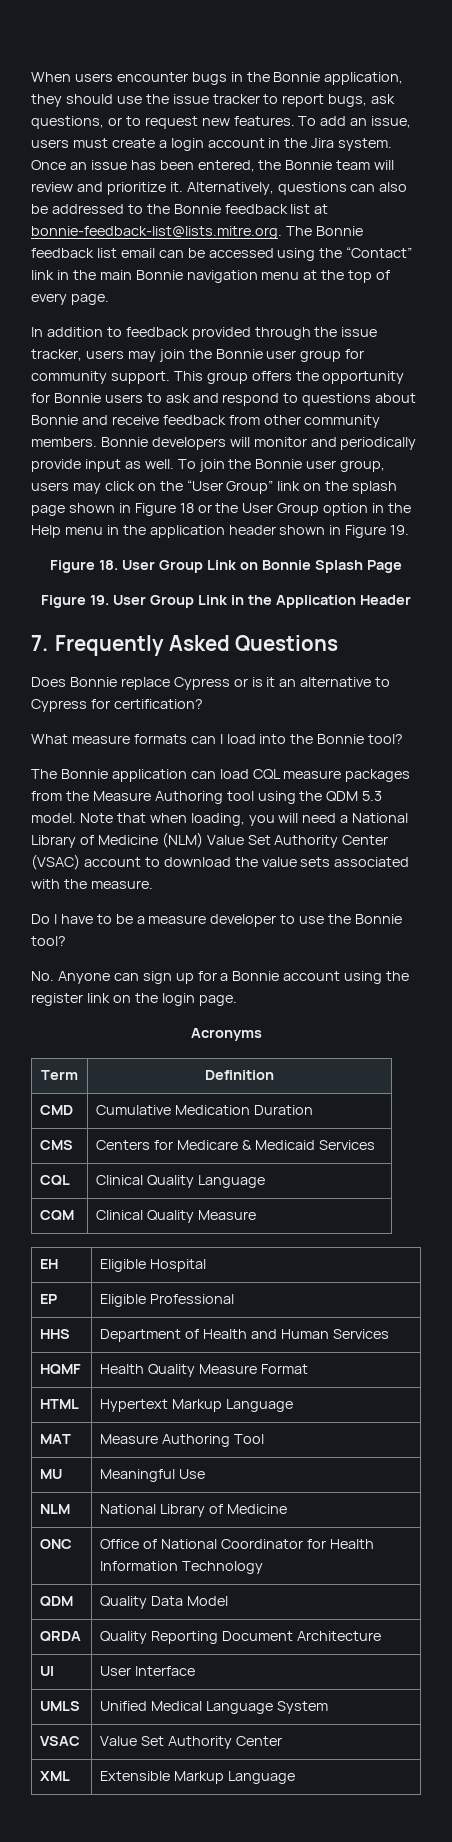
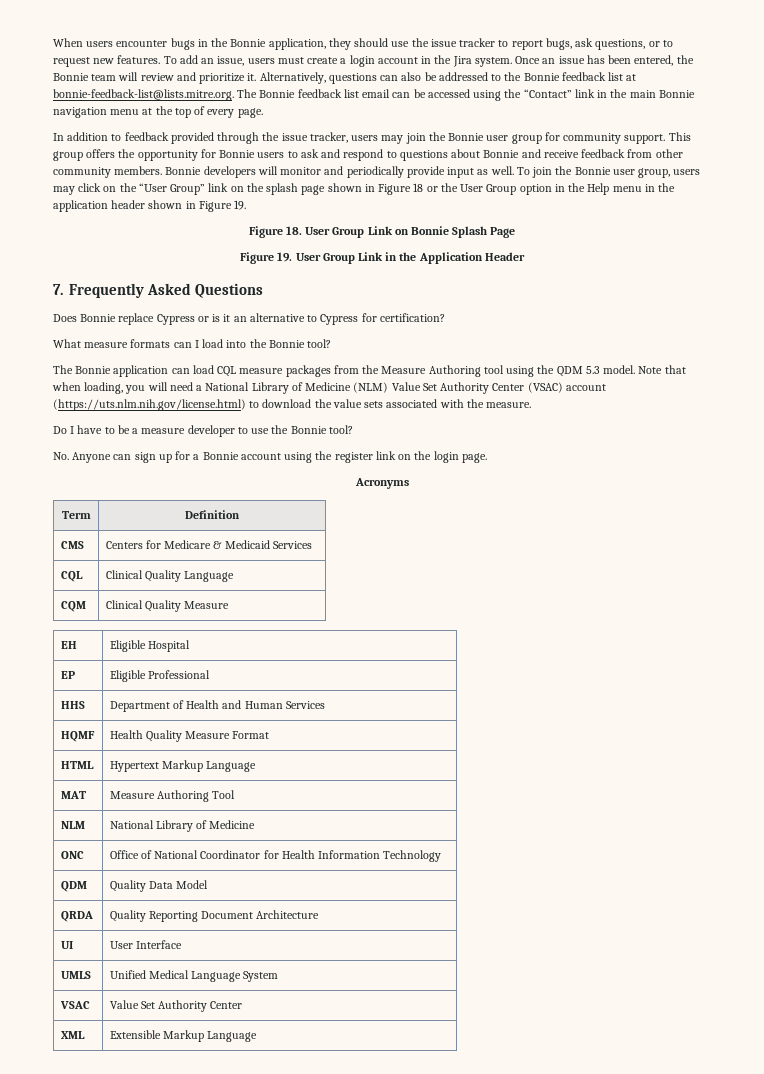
- Note that when loading, you will need a National Library of Medicine (NLM) Value Set Authority Center (VSAC) account to download the value sets associated with the measure.
+ Note that when loading, you will need a National Library of Medicine (NLM) Value Set Authority Center (VSAC) account (https://uts.nlm.nih.gov/license.html) to download the value sets associated with the measure.
- CMD | Cumulative Medication Duration
- MU | Meaningful Use

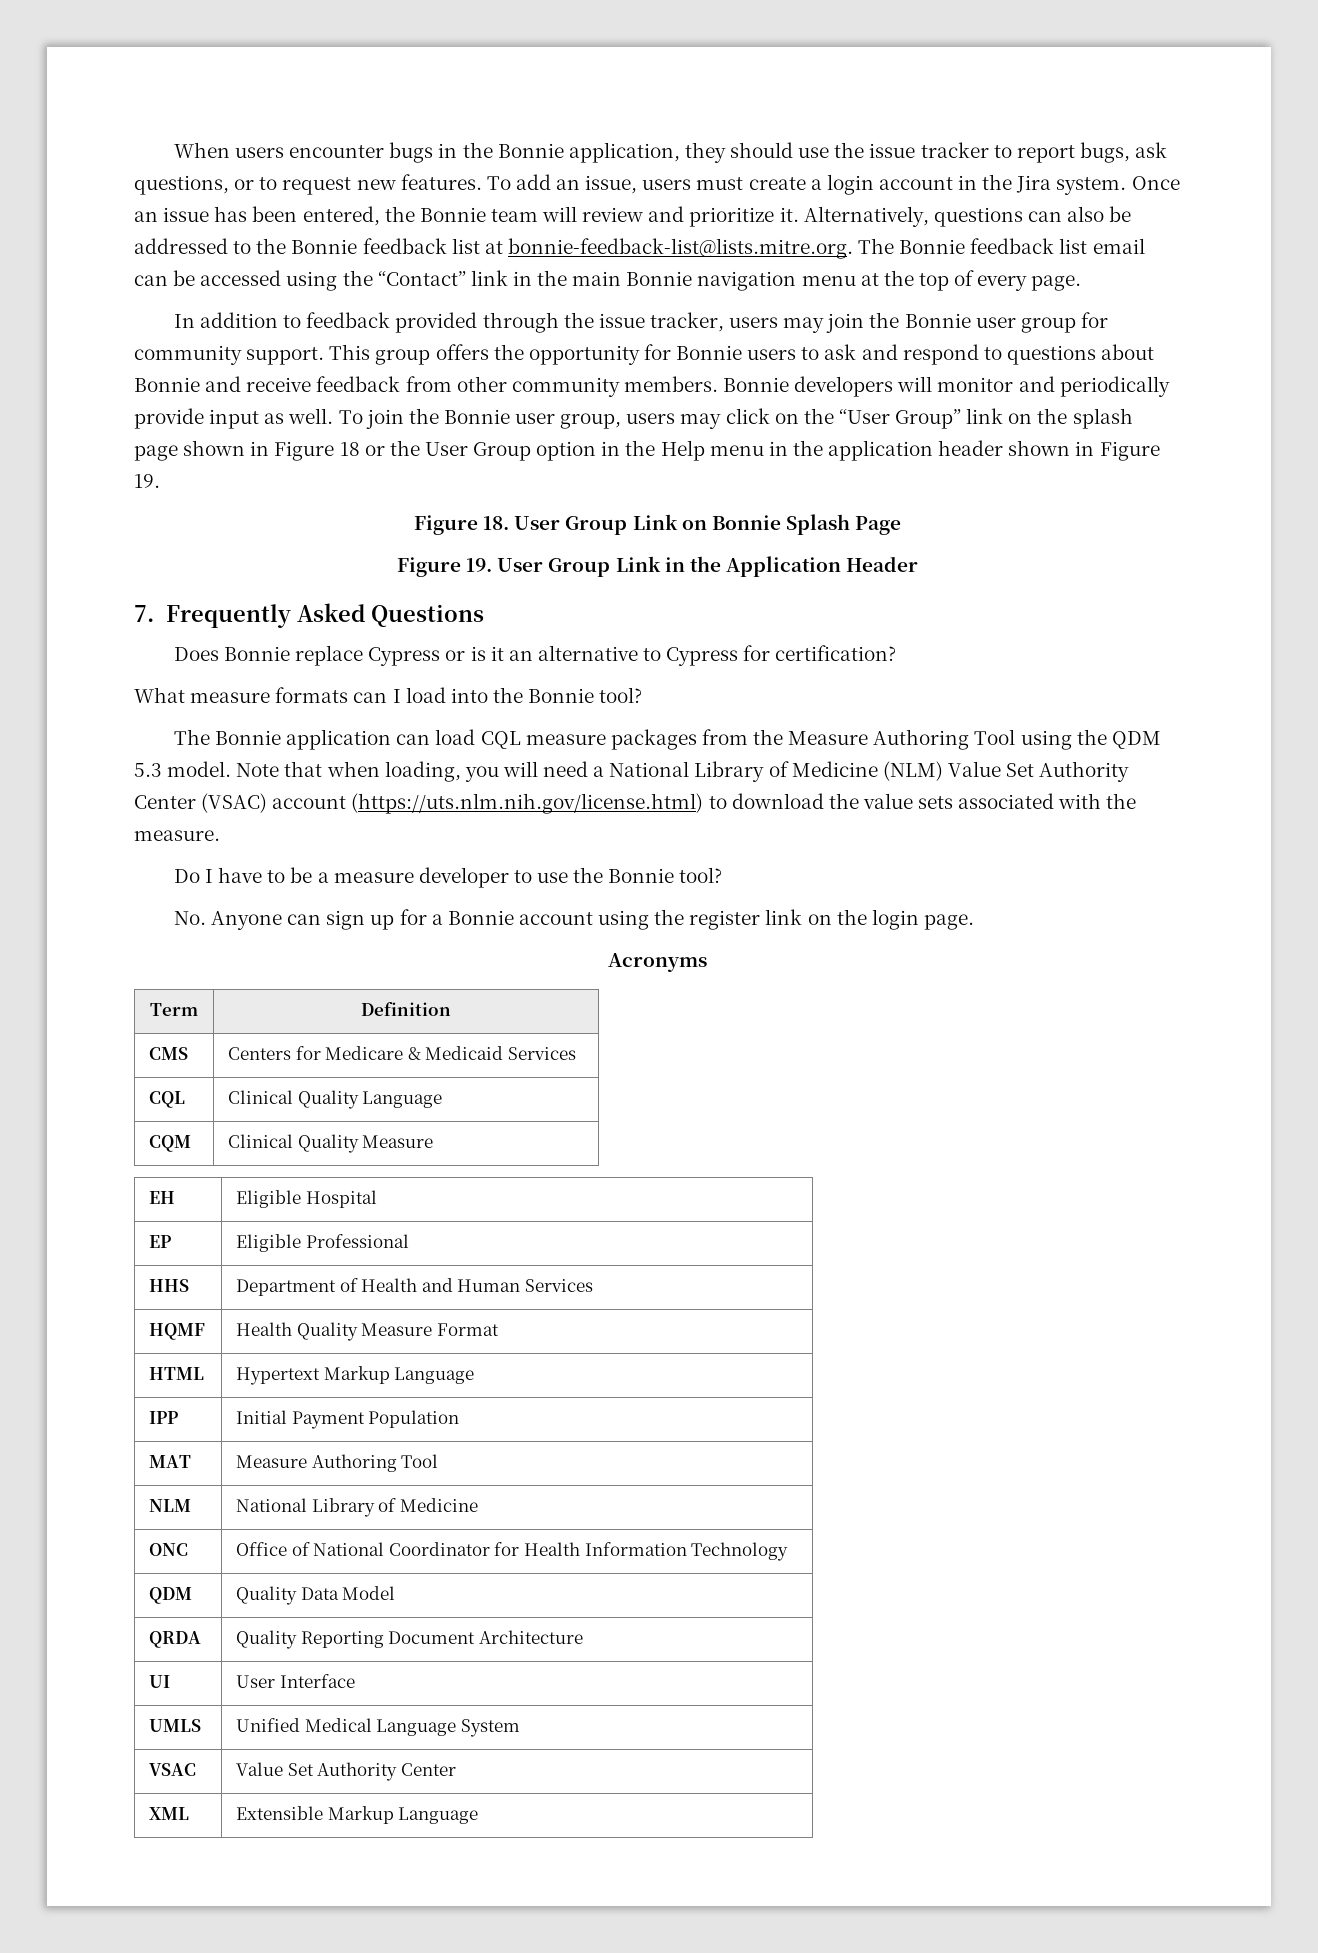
- The Bonnie application can load CQL measure packages from the Measure Authoring tool using the QDM 5.3 model.
+ The Bonnie application can load CQL measure packages from the Measure Authoring Tool using the QDM 5.3 model.
+ IPP | Initial Payment Population

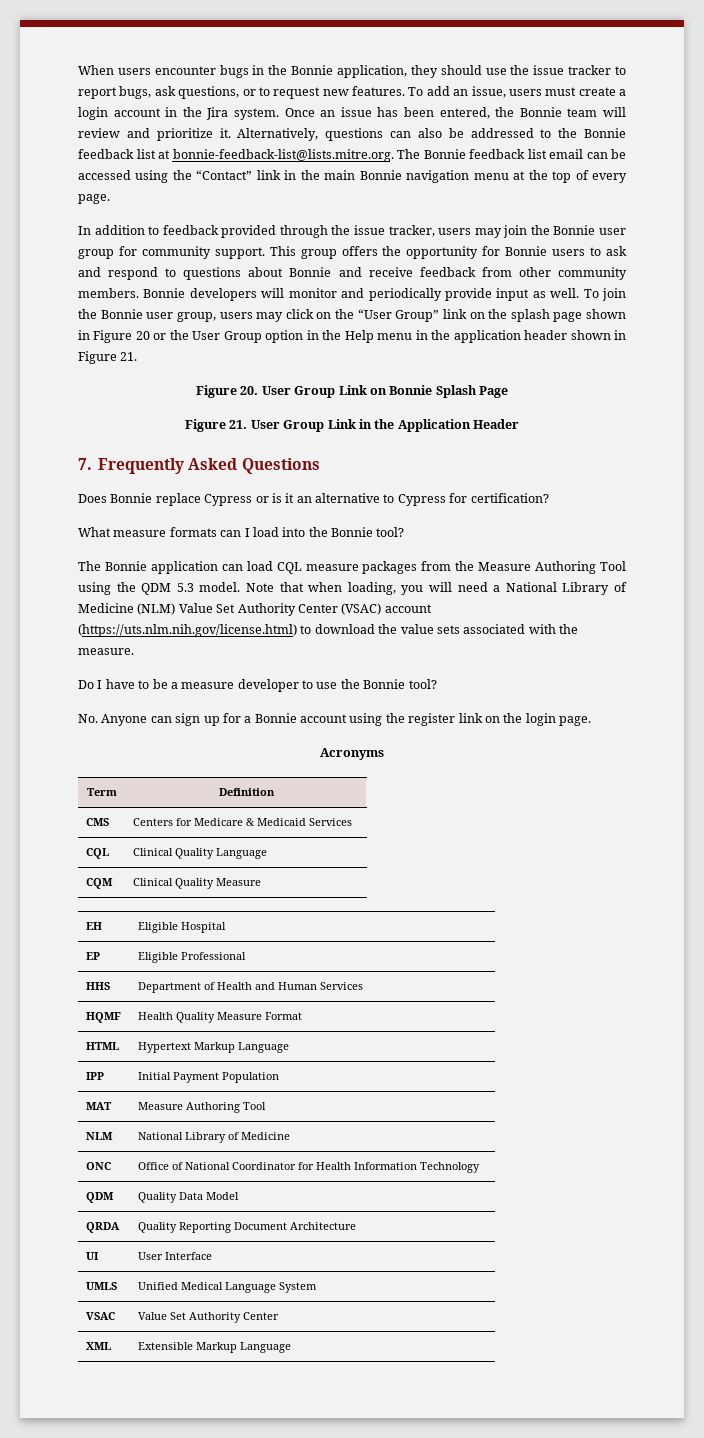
- To join the Bonnie user group, users may click on the “User Group” link on the splash page shown in Figure 18 or the User Group option in the Help menu in the application header shown in Figure 19.
- Figure 18. User Group Link on Bonnie Splash Page
+ To join the Bonnie user group, users may click on the “User Group” link on the splash page shown in Figure 20 or the User Group option in the Help menu in the application header shown in Figure 21.
+ Figure 20. User Group Link on Bonnie Splash Page
- Figure 19. User Group Link in the Application Header
+ Figure 21. User Group Link in the Application Header

